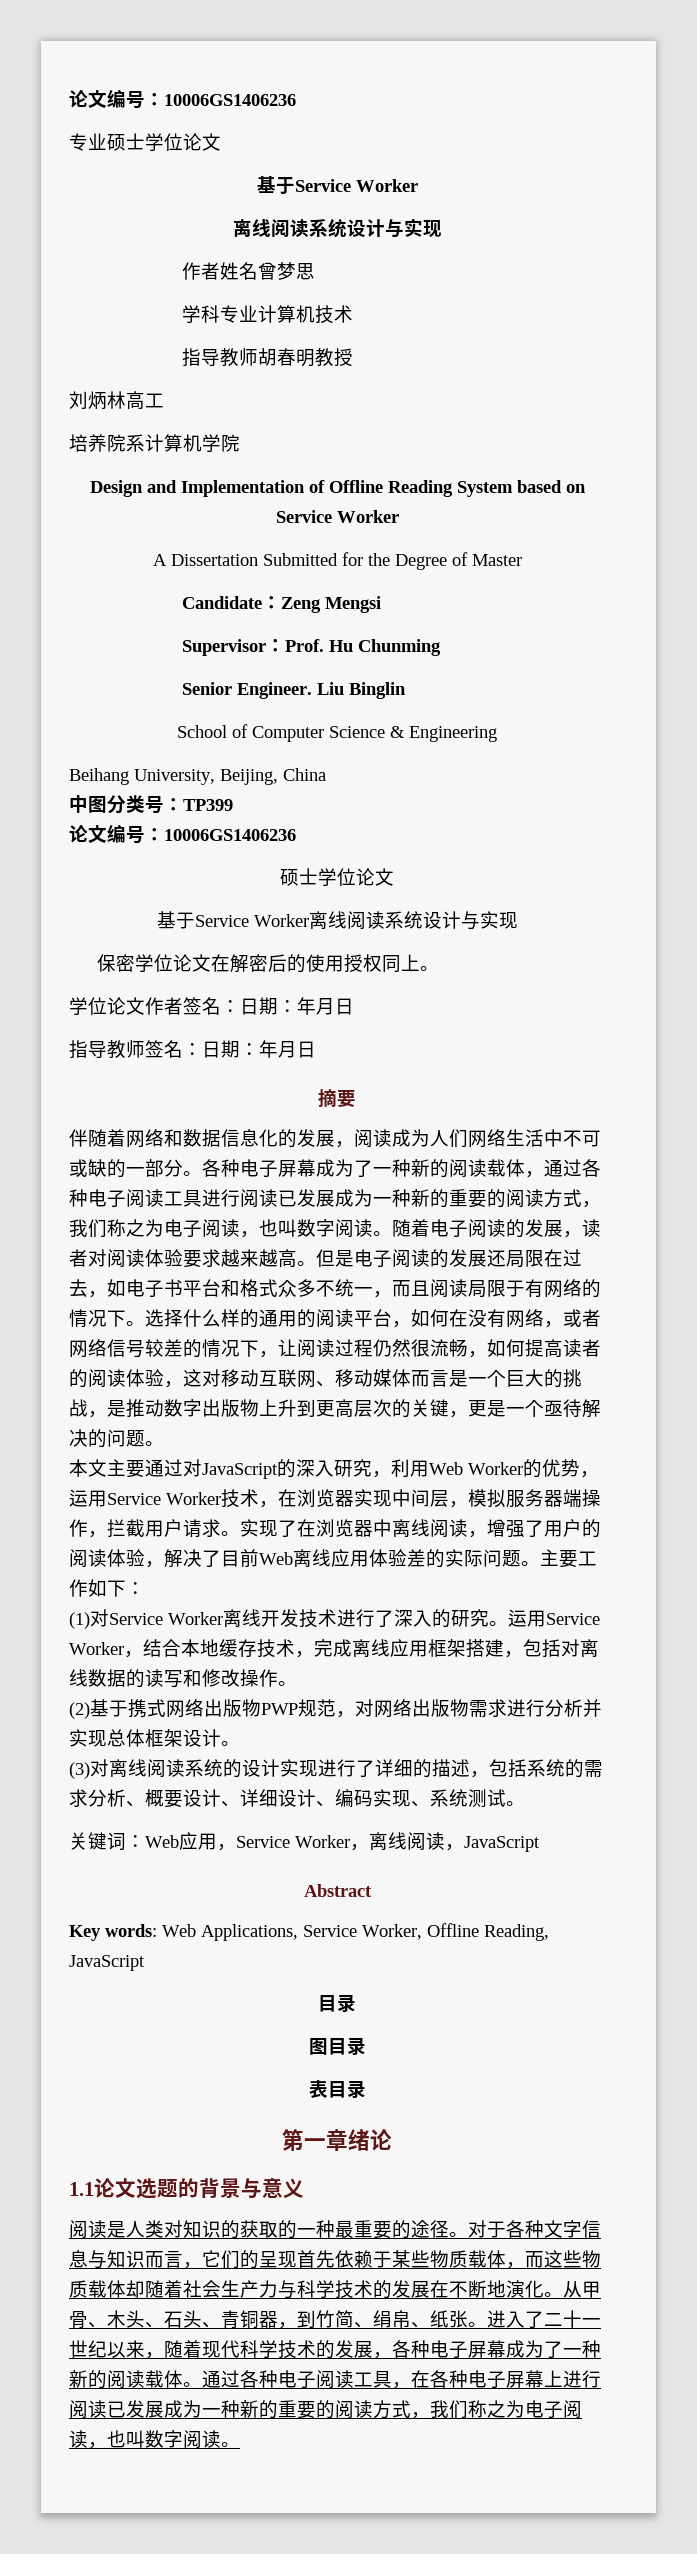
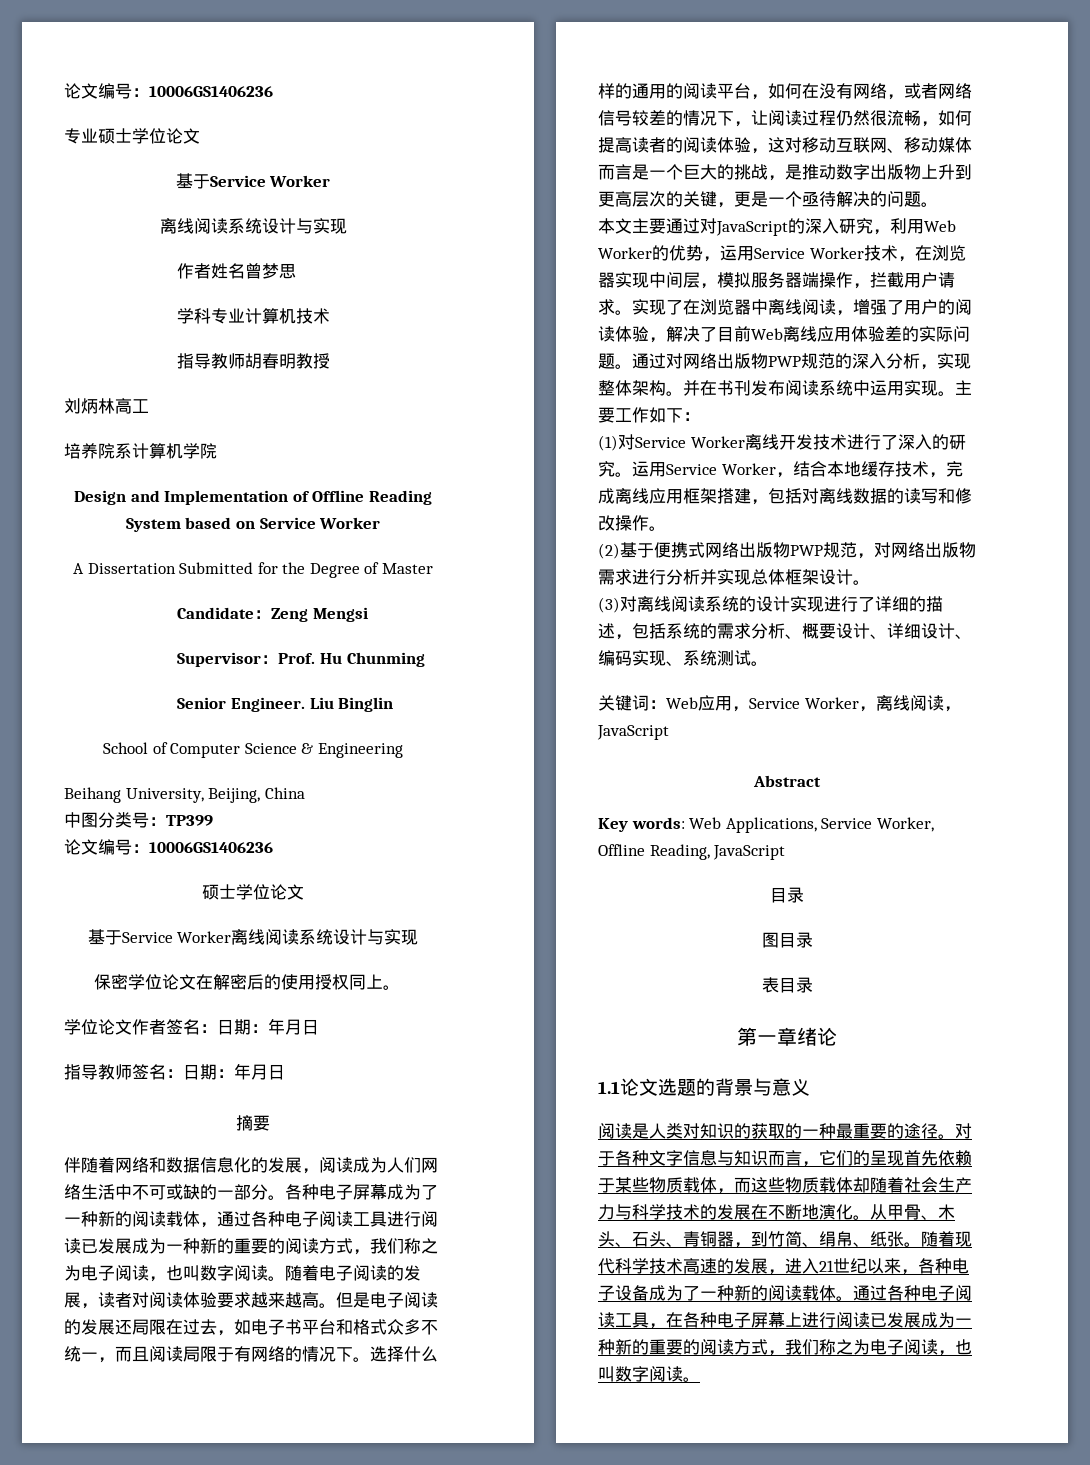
+ 通过对网络出版物PWP规范的深入分析，实现整体架构。并在书刊发布阅读系统中运用实现。
- (2)基于携式网络出版物PWP规范，对网络出版物需求进行分析并实现总体框架设计。
+ (2)基于便携式网络出版物PWP规范，对网络出版物需求进行分析并实现总体框架设计。
- 进入了二十一世纪以来，随着现代科学技术的发展，各种电子屏幕成为了一种新的阅读载体。
+ 随着现代科学技术高速的发展，进入21世纪以来，各种电子设备成为了一种新的阅读载体。

